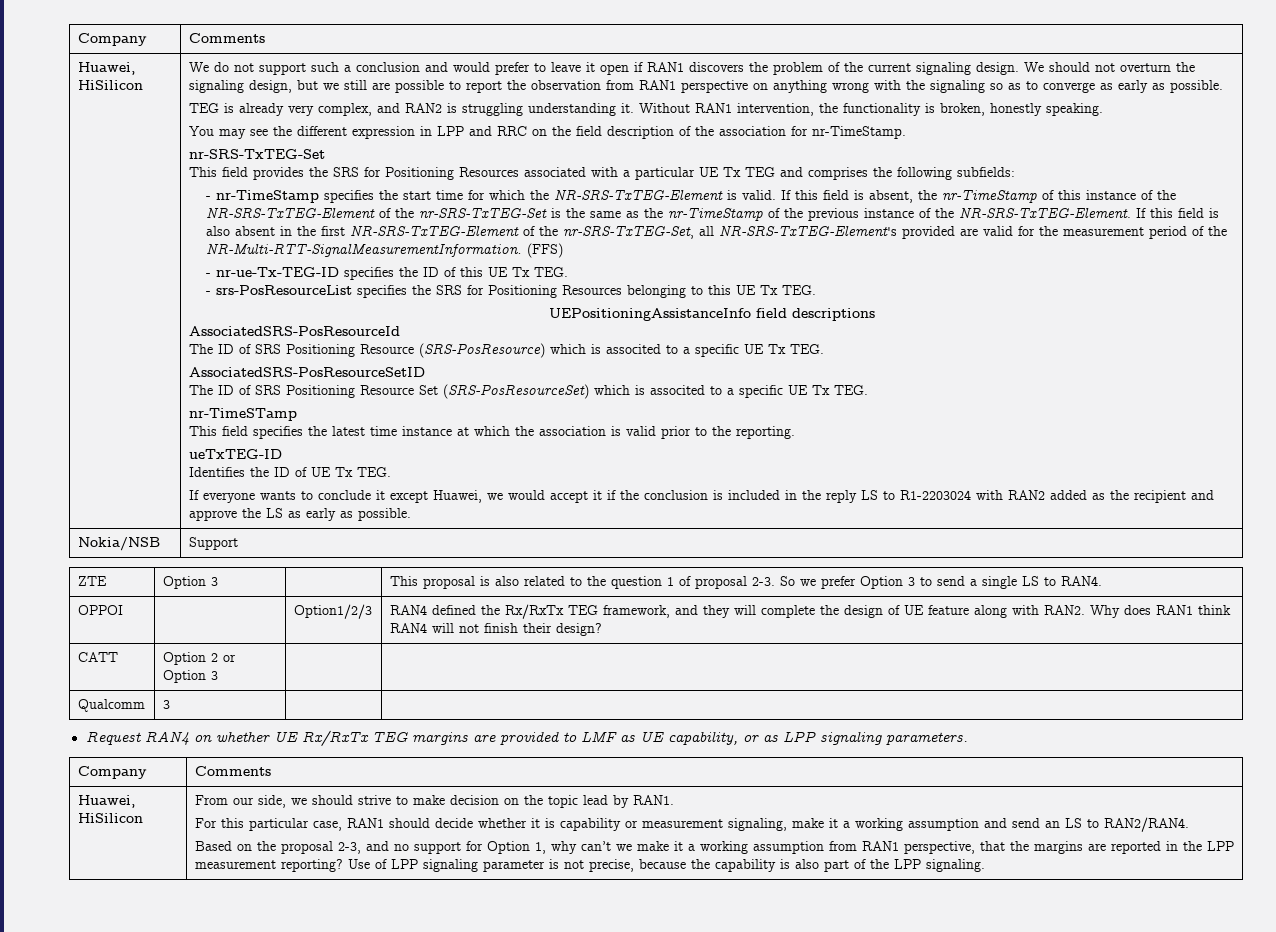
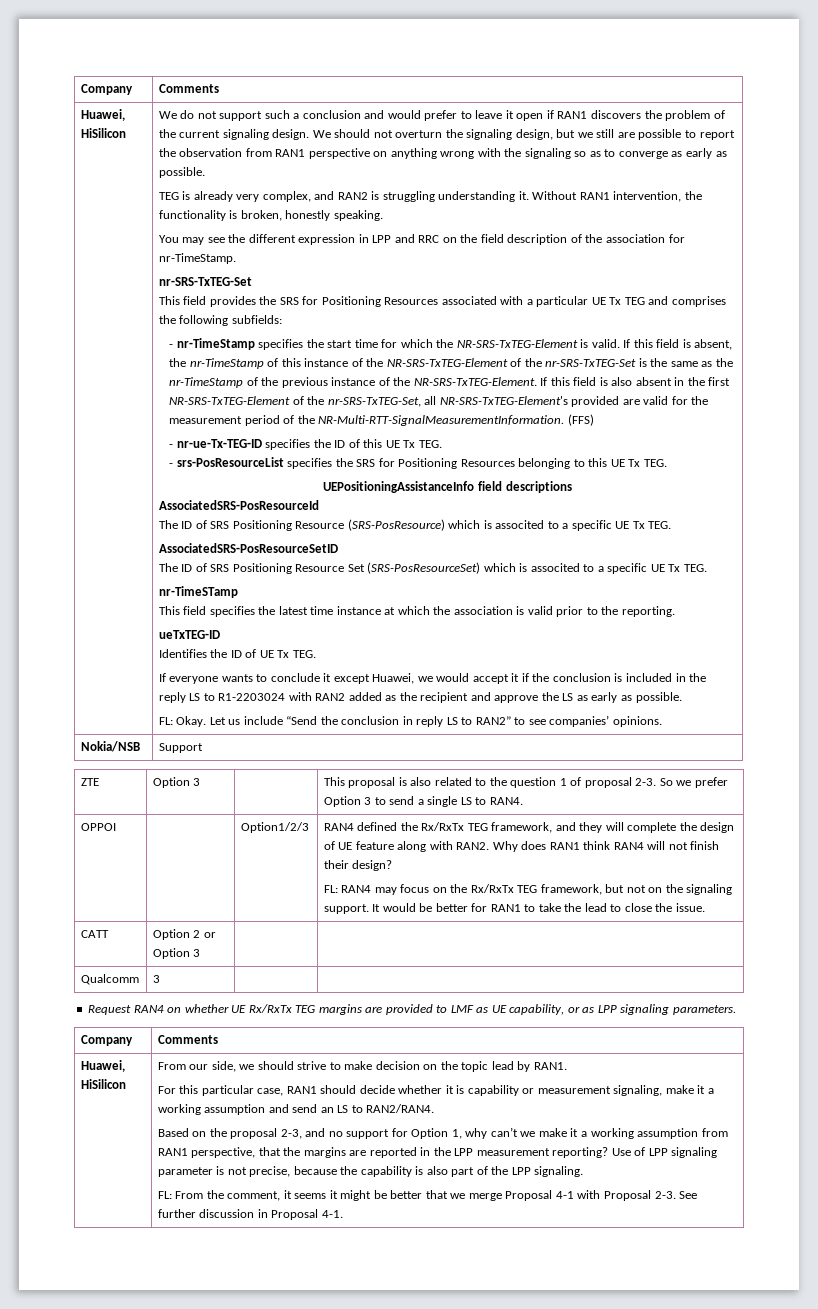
+ FL: Okay. Let us include “Send the conclusion in reply LS to RAN2” to see companies’ opinions.
+ FL: RAN4 may focus on the Rx/RxTx TEG framework, but not on the signaling support. It would be better for RAN1 to take the lead to close the issue.
+ FL: From the comment, it seems it might be better that we merge Proposal 4-1 with Proposal 2-3. See further discussion in Proposal 4-1.

